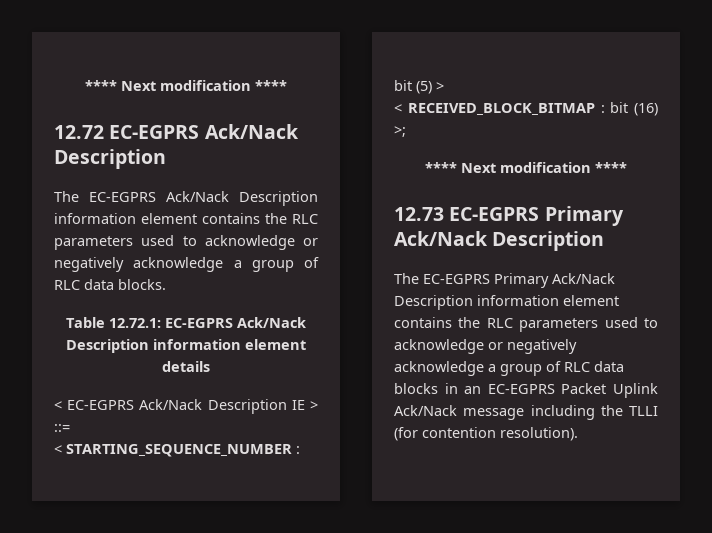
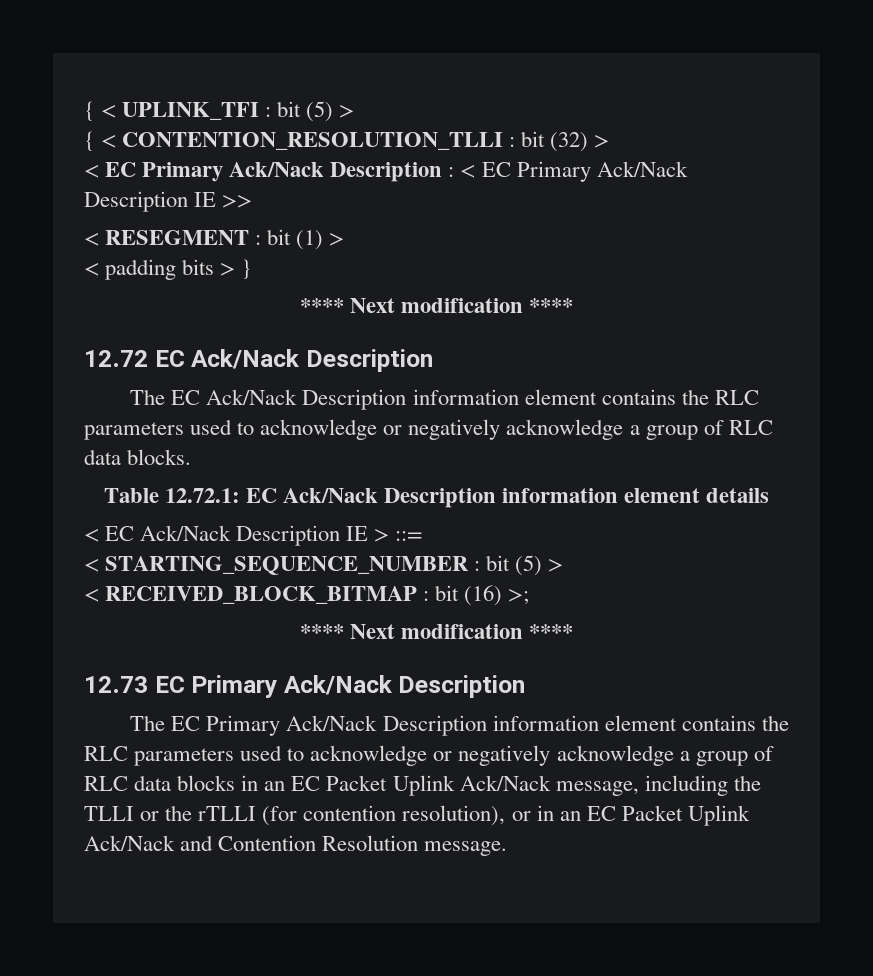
+ { < UPLINK_TFI : bit (5) >
+ { < CONTENTION_RESOLUTION_TLLI : bit (32) >
+ < EC Primary Ack/Nack Description : < EC Primary Ack/Nack Description IE >>
+ < RESEGMENT : bit (1) >
+ < padding bits > }
- 12.72 EC-EGPRS Ack/Nack Description
- The EC-EGPRS Ack/Nack Description information element contains the RLC parameters used to acknowledge or negatively acknowledge a group of RLC data blocks.
+ 12.72 EC Ack/Nack Description
+ The EC Ack/Nack Description information element contains the RLC parameters used to acknowledge or negatively acknowledge a group of RLC data blocks.
- Table 12.72.1: EC-EGPRS Ack/Nack Description information element details
+ Table 12.72.1: EC Ack/Nack Description information element details
- < EC-EGPRS Ack/Nack Description IE > ::=
+ < EC Ack/Nack Description IE > ::=
- 12.73 EC-EGPRS Primary Ack/Nack Description
+ 12.73 EC Primary Ack/Nack Description
- The EC-EGPRS Primary Ack/Nack Description information element contains the RLC parameters used to acknowledge or negatively acknowledge a group of RLC data blocks in an EC-EGPRS Packet Uplink Ack/Nack message including the TLLI (for contention resolution).
+ The EC Primary Ack/Nack Description information element contains the RLC parameters used to acknowledge or negatively acknowledge a group of RLC data blocks in an EC Packet Uplink Ack/Nack message, including the TLLI or the rTLLI (for contention resolution), or in an EC Packet Uplink Ack/Nack and Contention Resolution message.

